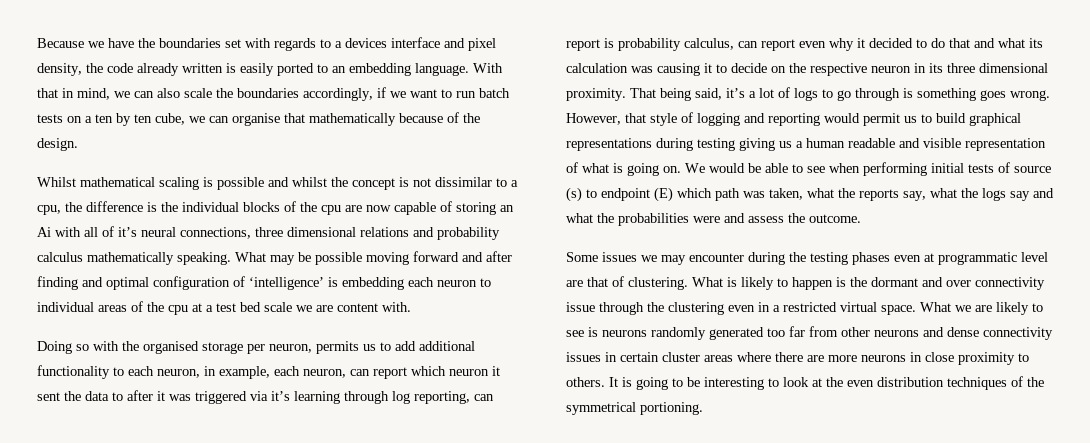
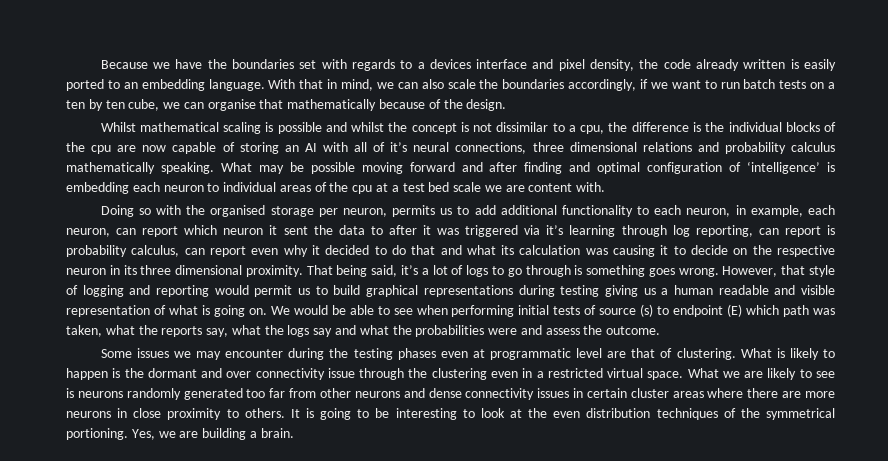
- Whilst mathematical scaling is possible and whilst the concept is not dissimilar to a cpu, the difference is the individual blocks of the cpu are now capable of storing an Ai with all of it’s neural connections, three dimensional relations and probability calculus mathematically speaking.
+ Whilst mathematical scaling is possible and whilst the concept is not dissimilar to a cpu, the difference is the individual blocks of the cpu are now capable of storing an AI with all of it’s neural connections, three dimensional relations and probability calculus mathematically speaking.
+ Yes, we are building a brain.

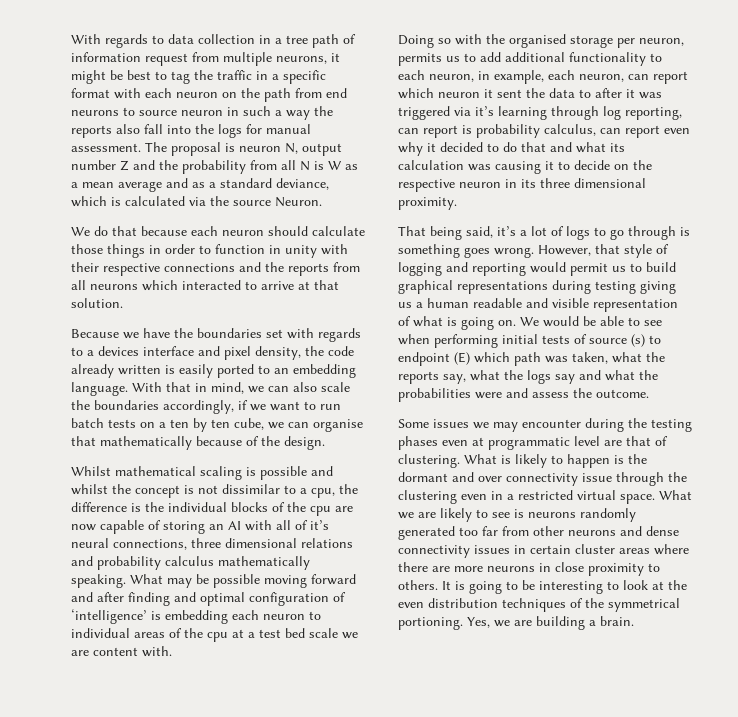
+ With regards to data collection in a tree path of information request from multiple neurons, it might be best to tag the traffic in a specific format with each neuron on the path from end neurons to source neuron in such a way the reports also fall into the logs for manual assessment. The proposal is neuron N, output number Z and the probability from all N is W as a mean average and as a standard deviance, which is calculated via the source Neuron.
+ We do that because each neuron should calculate those things in order to function in unity with their respective connections and the reports from all neurons which interacted to arrive at that solution.
- Doing so with the organised storage per neuron, permits us to add additional functionality to each neuron, in example, each neuron, can report which neuron it sent the data to after it was triggered via it’s learning through log reporting, can report is probability calculus, can report even why it decided to do that and what its calculation was causing it to decide on the respective neuron in its three dimensional proximity. That being said, it’s a lot of logs to go through is something goes wrong.
+ Doing so with the organised storage per neuron, permits us to add additional functionality to each neuron, in example, each neuron, can report which neuron it sent the data to after it was triggered via it’s learning through log reporting, can report is probability calculus, can report even why it decided to do that and what its calculation was causing it to decide on the respective neuron in its three dimensional proximity.
+ That being said, it’s a lot of logs to go through is something goes wrong.

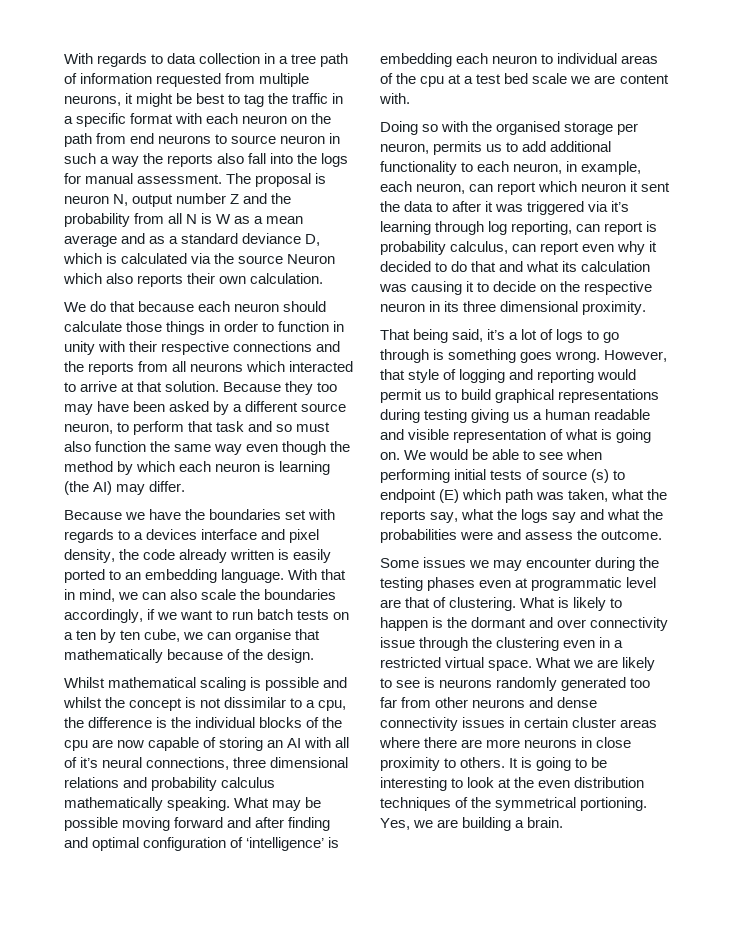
- With regards to data collection in a tree path of information request from multiple neurons, it might be best to tag the traffic in a specific format with each neuron on the path from end neurons to source neuron in such a way the reports also fall into the logs for manual assessment.
+ With regards to data collection in a tree path of information requested from multiple neurons, it might be best to tag the traffic in a specific format with each neuron on the path from end neurons to source neuron in such a way the reports also fall into the logs for manual assessment.
- The proposal is neuron N, output number Z and the probability from all N is W as a mean average and as a standard deviance, which is calculated via the source Neuron.
+ The proposal is neuron N, output number Z and the probability from all N is W as a mean average and as a standard deviance D, which is calculated via the source Neuron which also reports their own calculation.
+ Because they too may have been asked by a different source neuron, to perform that task and so must also function the same way even though the method by which each neuron is learning (the AI) may differ.

